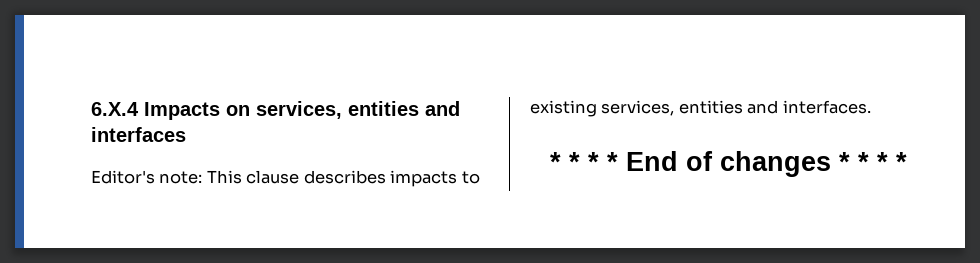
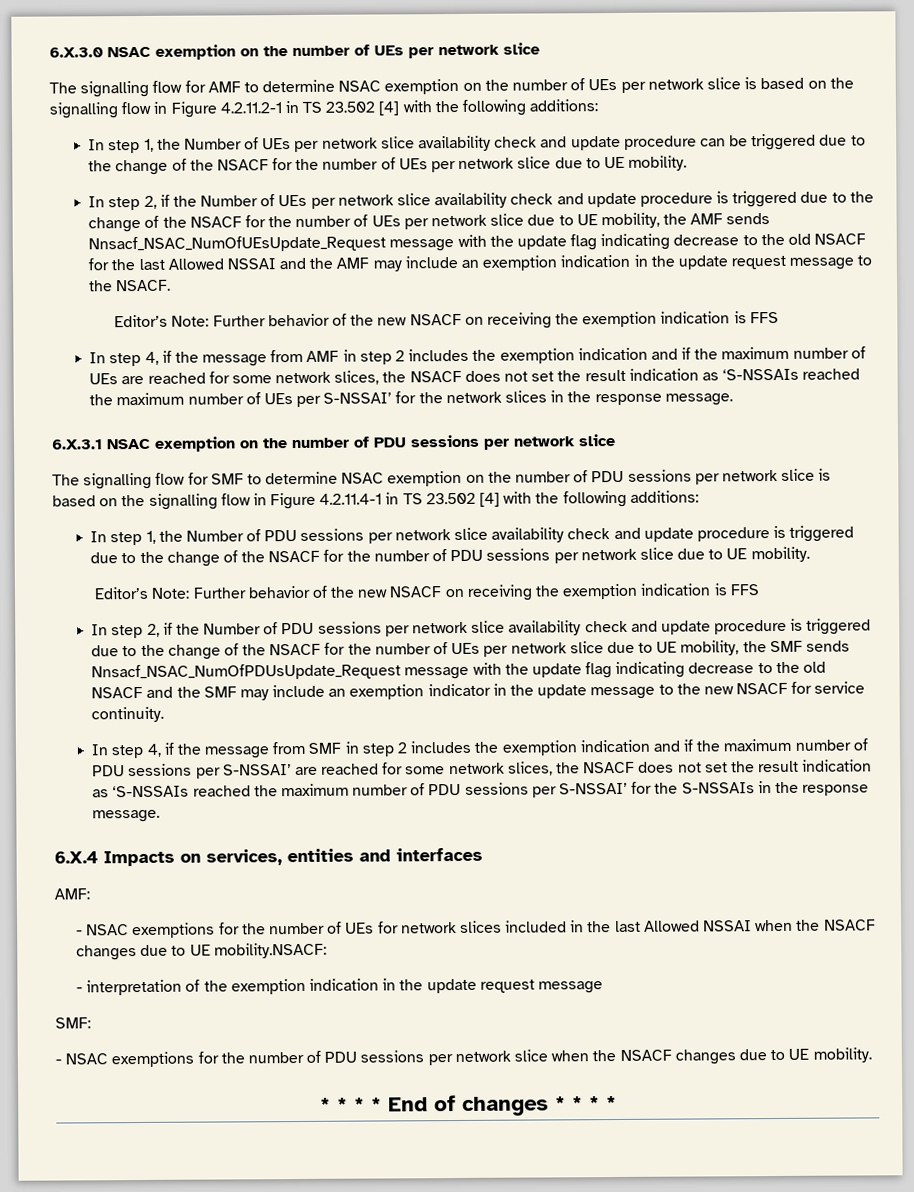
+ 6.X.3.0 NSAC exemption on the number of UEs per network slice
+ The signalling flow for AMF to determine NSAC exemption on the number of UEs per network slice is based on the signalling flow in Figure 4.2.11.2-1 in TS 23.502 [4] with the following additions:
+ In step 1, the Number of UEs per network slice availability check and update procedure can be triggered due to the change of the NSACF for the number of UEs per network slice due to UE mobility.
+ In step 2, if the Number of UEs per network slice availability check and update procedure is triggered due to the change of the NSACF for the number of UEs per network slice due to UE mobility, the AMF sends Nnsacf_NSAC_NumOfUEsUpdate_Request message with the update flag indicating decrease to the old NSACF for the last Allowed NSSAI and the AMF may include an exemption indication in the update request message to the NSACF.
+ Editor’s Note: Further behavior of the new NSACF on receiving the exemption indication is FFS
+ In step 4, if the message from AMF in step 2 includes the exemption indication and if the maximum number of UEs are reached for some network slices, the NSACF does not set the result indication as ‘S-NSSAIs reached the maximum number of UEs per S-NSSAI’ for the network slices in the response message.
+ 6.X.3.1 NSAC exemption on the number of PDU sessions per network slice
+ The signalling flow for SMF to determine NSAC exemption on the number of PDU sessions per network slice is based on the signalling flow in Figure 4.2.11.4-1 in TS 23.502 [4] with the following additions:
+ In step 1, the Number of PDU sessions per network slice availability check and update procedure is triggered due to the change of the NSACF for the number of PDU sessions per network slice due to UE mobility.
+ Editor’s Note: Further behavior of the new NSACF on receiving the exemption indication is FFS
+ In step 2, if the Number of PDU sessions per network slice availability check and update procedure is triggered due to the change of the NSACF for the number of UEs per network slice due to UE mobility, the SMF sends Nnsacf_NSAC_NumOfPDUsUpdate_Request message with the update flag indicating decrease to the old NSACF and the SMF may include an exemption indicator in the update message to the new NSACF for service continuity.
+ In step 4, if the message from SMF in step 2 includes the exemption indication and if the maximum number of PDU sessions per S-NSSAI’ are reached for some network slices, the NSACF does not set the result indication as ‘S-NSSAIs reached the maximum number of PDU sessions per S-NSSAI’ for the S-NSSAIs in the response message.
- Editor's note: This clause describes impacts to existing services, entities and interfaces.
+ AMF:
+ - NSAC exemptions for the number of UEs for network slices included in the last Allowed NSSAI when the NSACF changes due to UE mobility.NSACF:
+ - interpretation of the exemption indication in the update request message
+ SMF:
+ - NSAC exemptions for the number of PDU sessions per network slice when the NSACF changes due to UE mobility.

